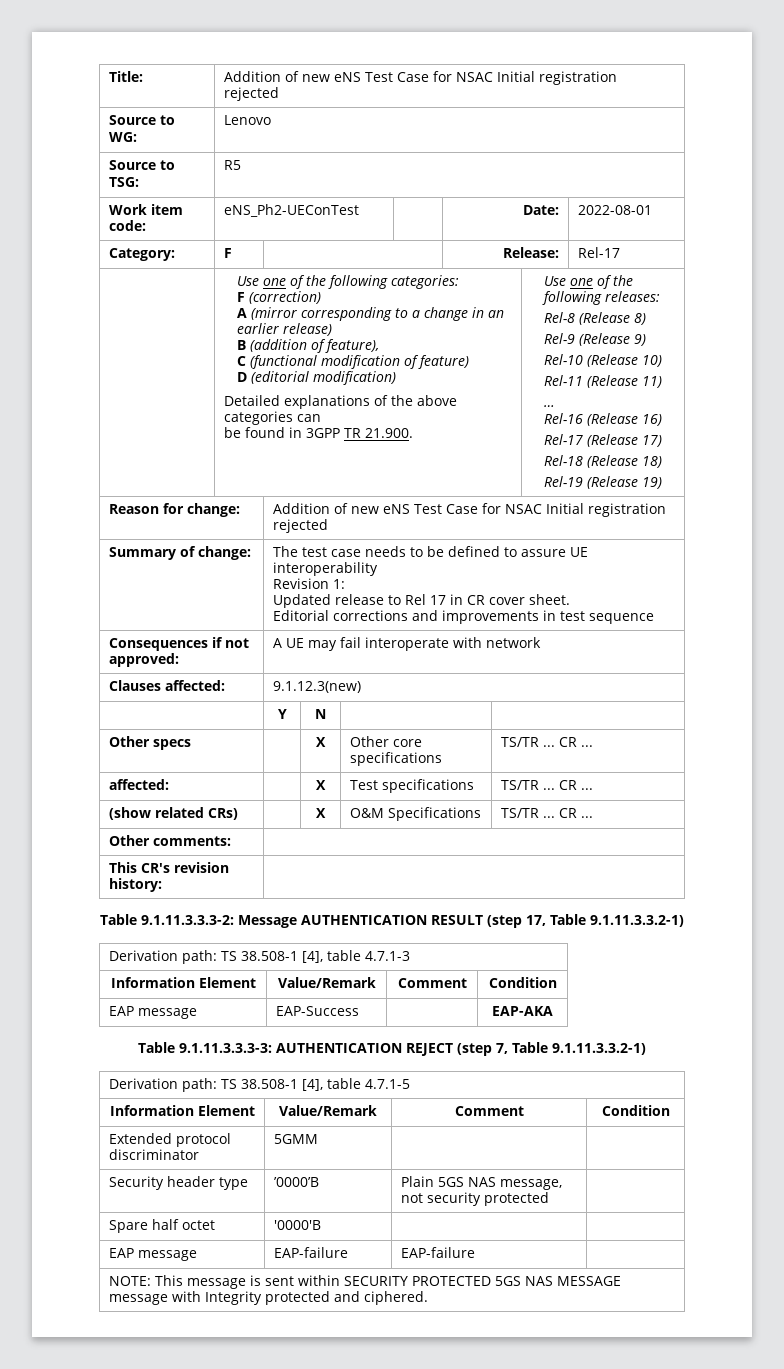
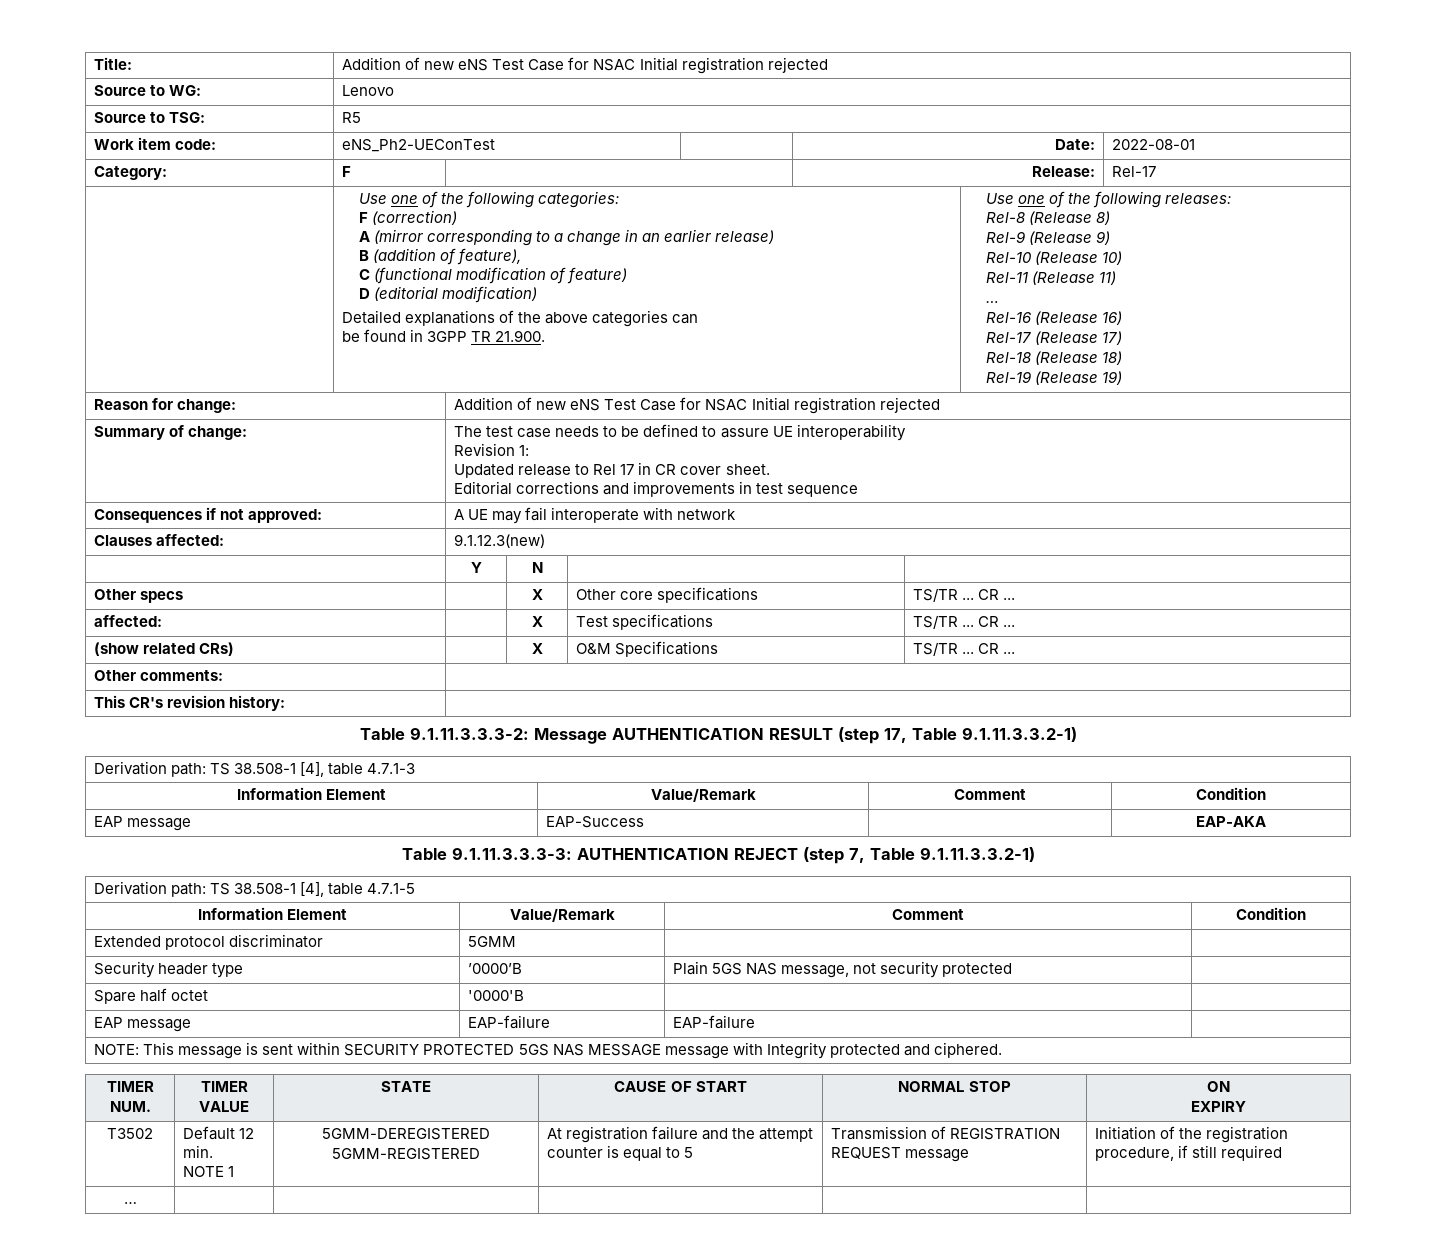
+ TIMER NUM. | TIMER VALUE | STATE | CAUSE OF START | NORMAL STOP | ON
+ EXPIRY
+ T3502 | Default 12 min.
+ NOTE 1 | 5GMM-DEREGISTERED 5GMM-REGISTERED | At registration failure and the attempt counter is equal to 5 | Transmission of REGISTRATION REQUEST message | Initiation of the registration procedure, if still required
+ … | | | | |

